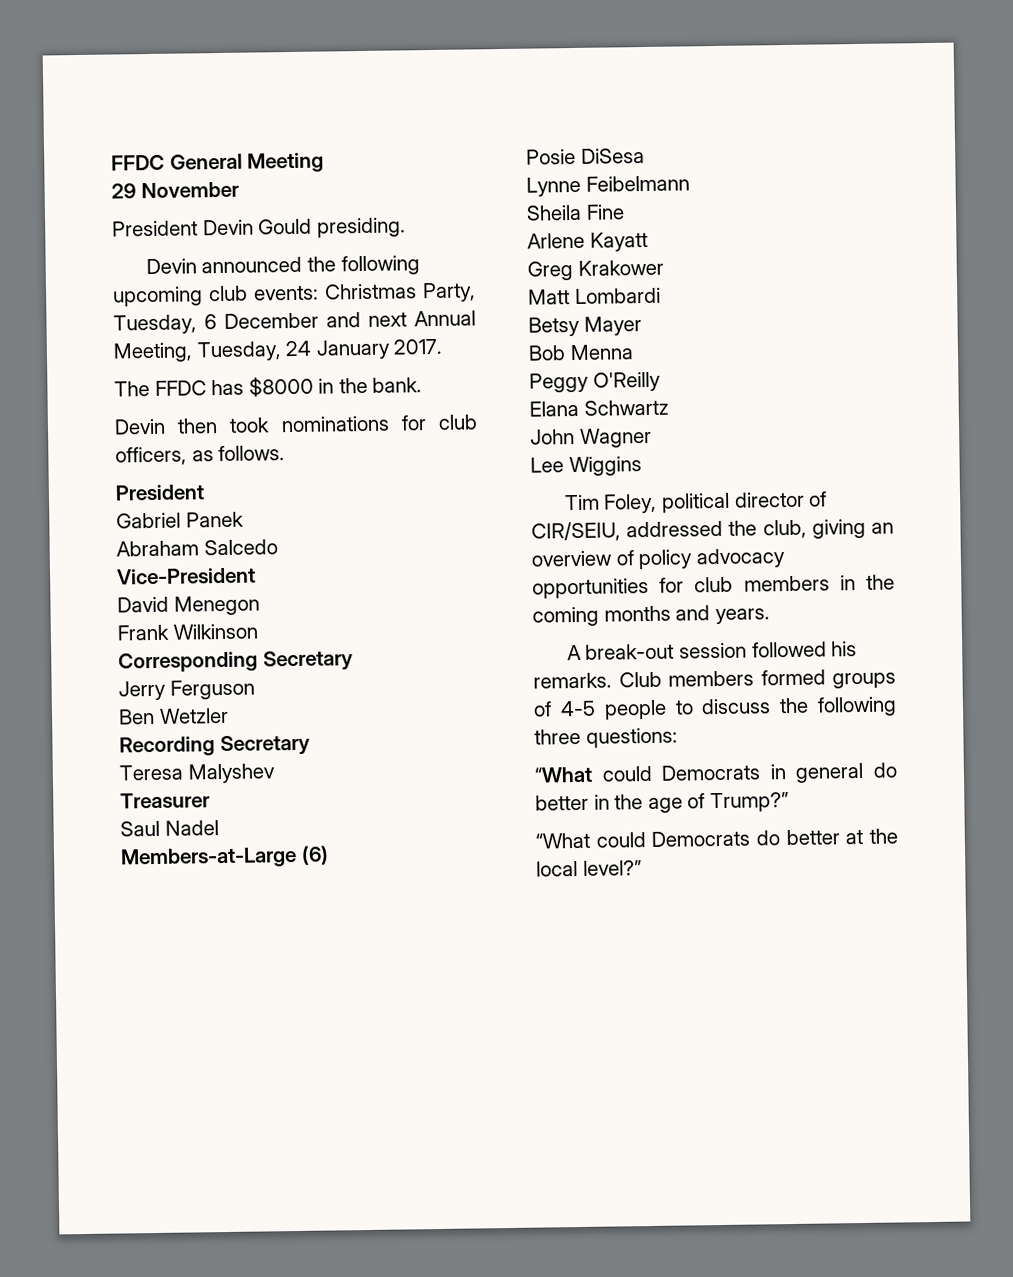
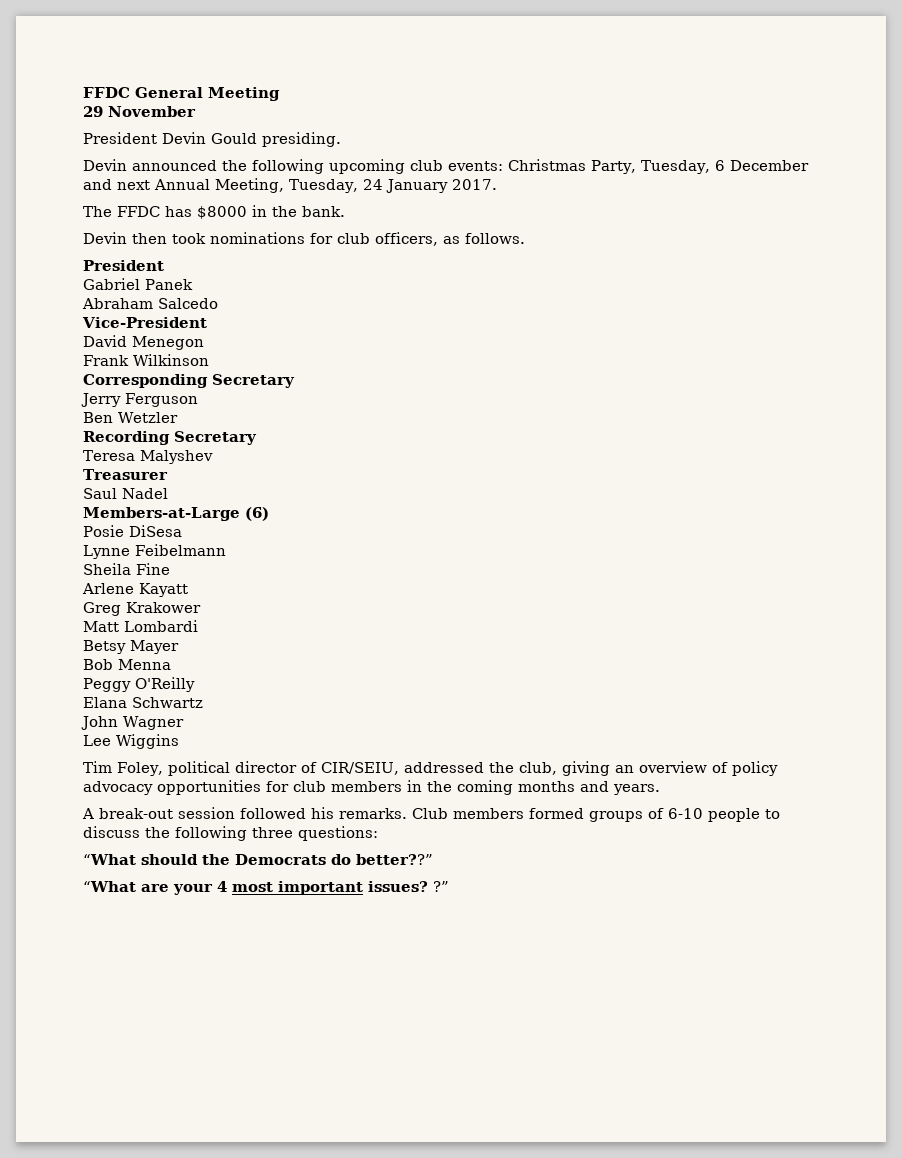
- Club members formed groups of 4-5 people to discuss the following three questions:
+ Club members formed groups of 6-10 people to discuss the following three questions:
- “What could Democrats in general do better in the age of Trump?”
- “What could Democrats do better at the local level?”
+ “What should the Democrats do better??”
+ “What are your 4 most important issues? ?”

